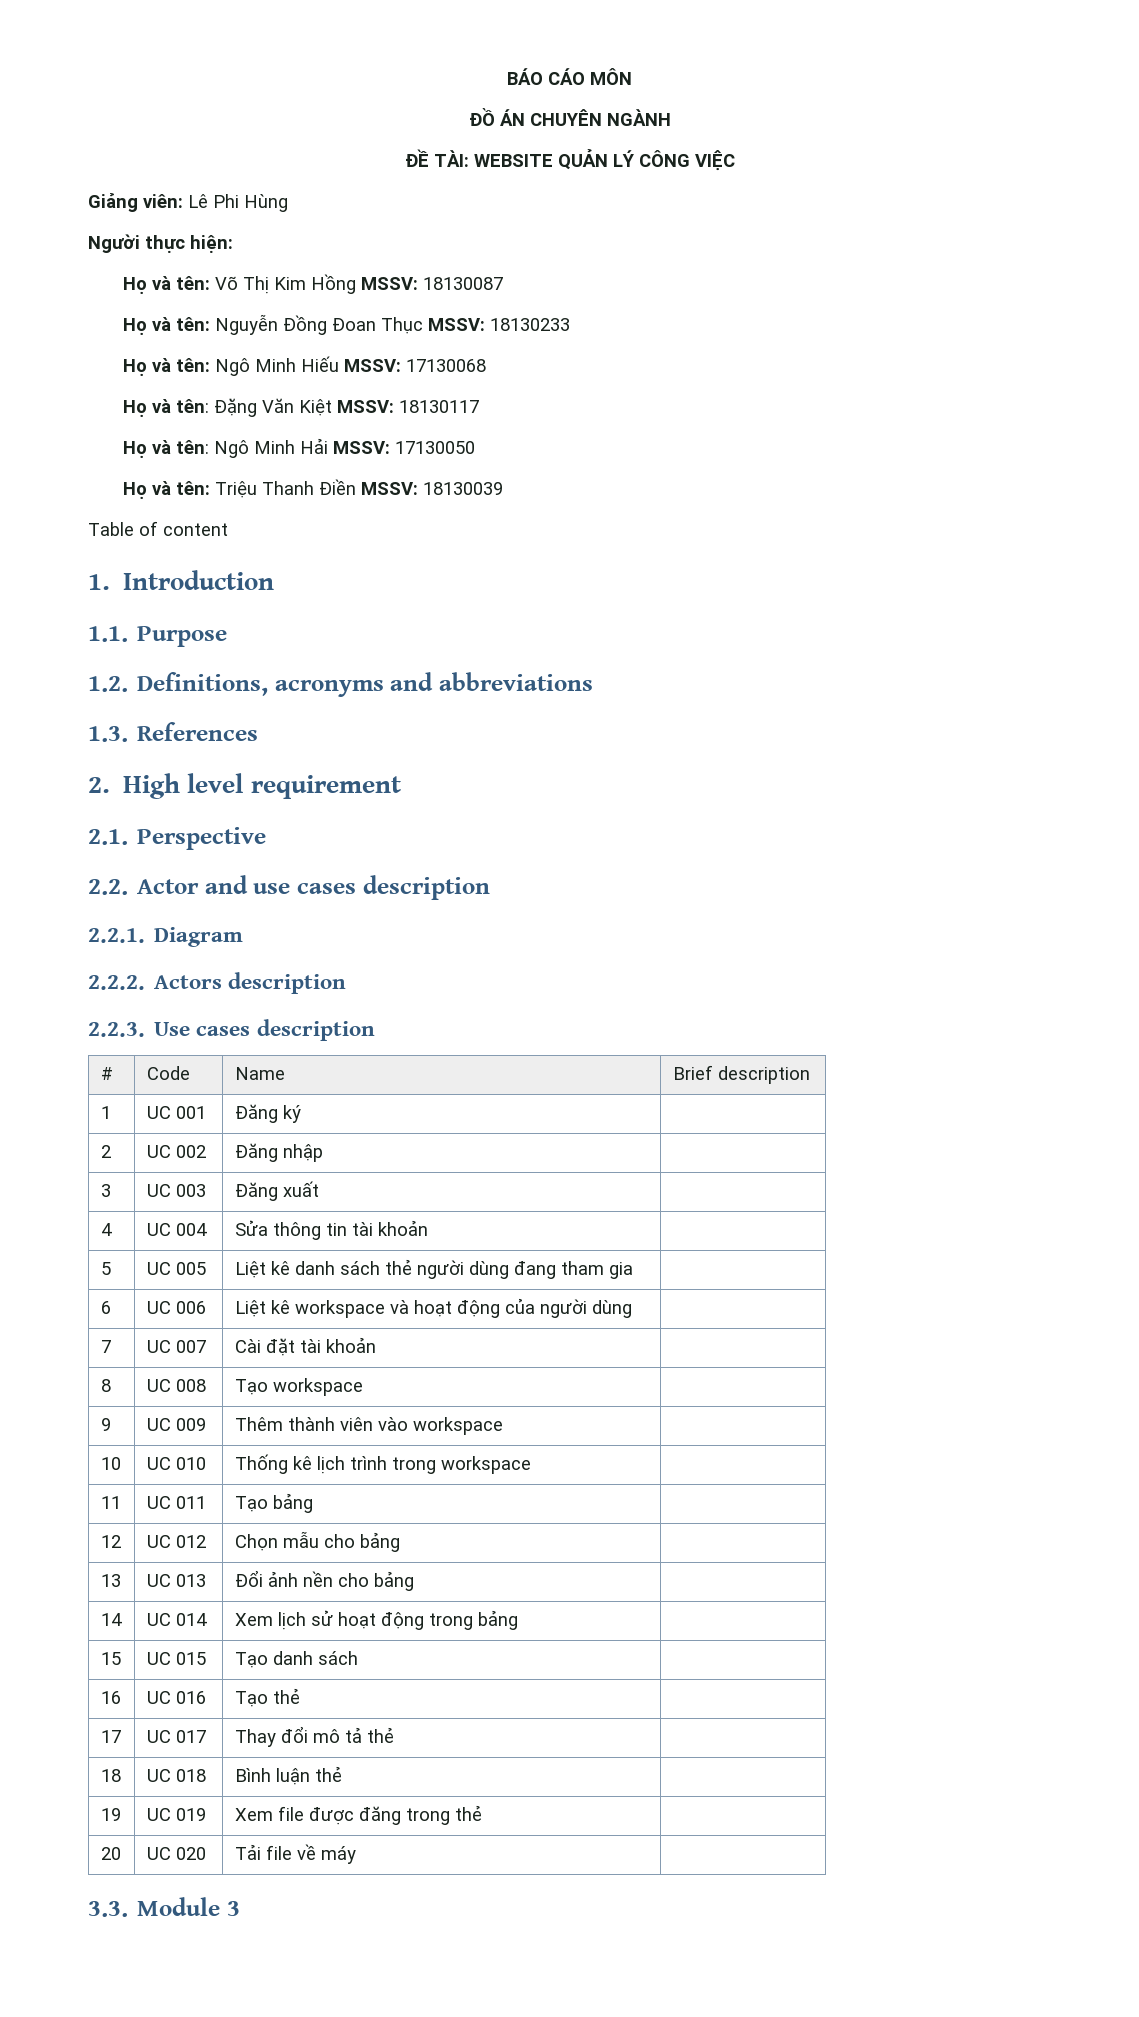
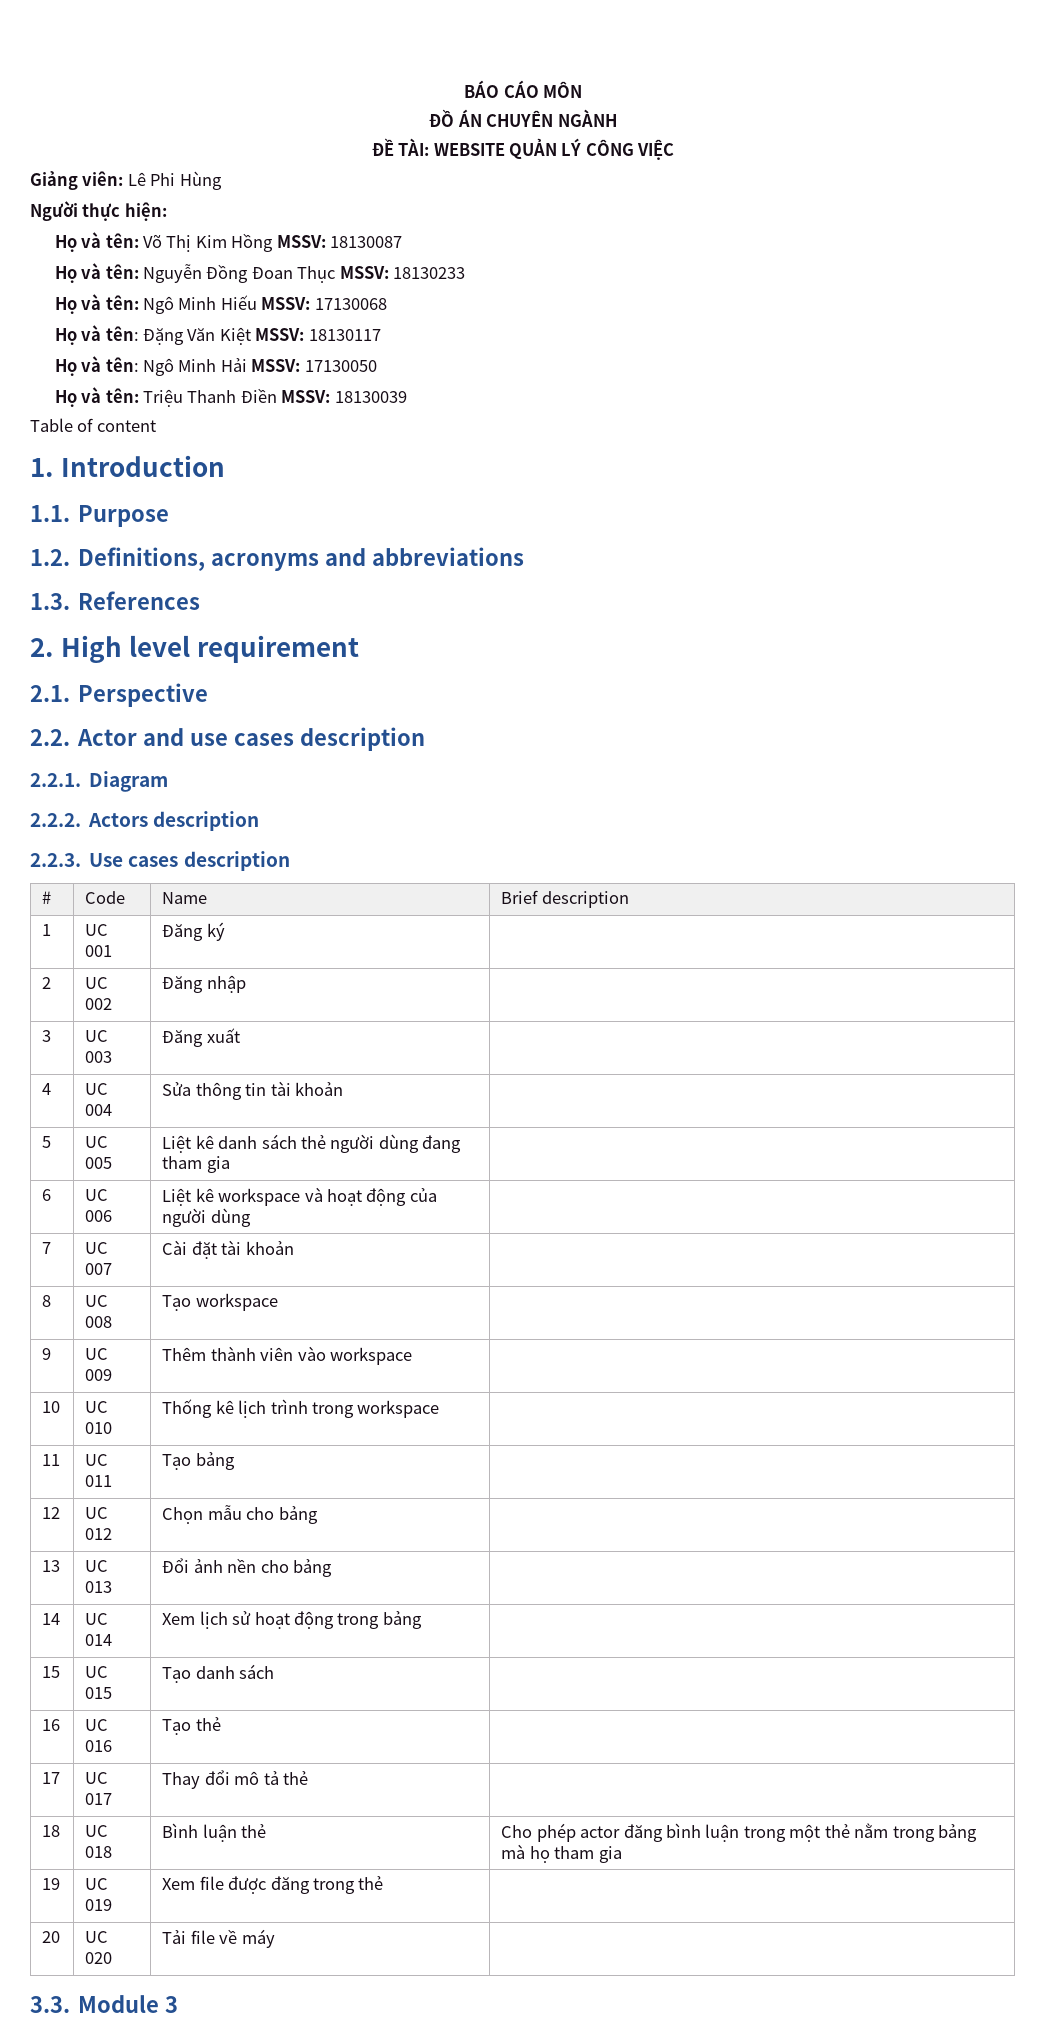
- 18 | UC 018 | Bình luận thẻ |
+ 18 | UC 018 | Bình luận thẻ | Cho phép actor đăng bình luận trong một thẻ nằm trong bảng mà họ tham gia

